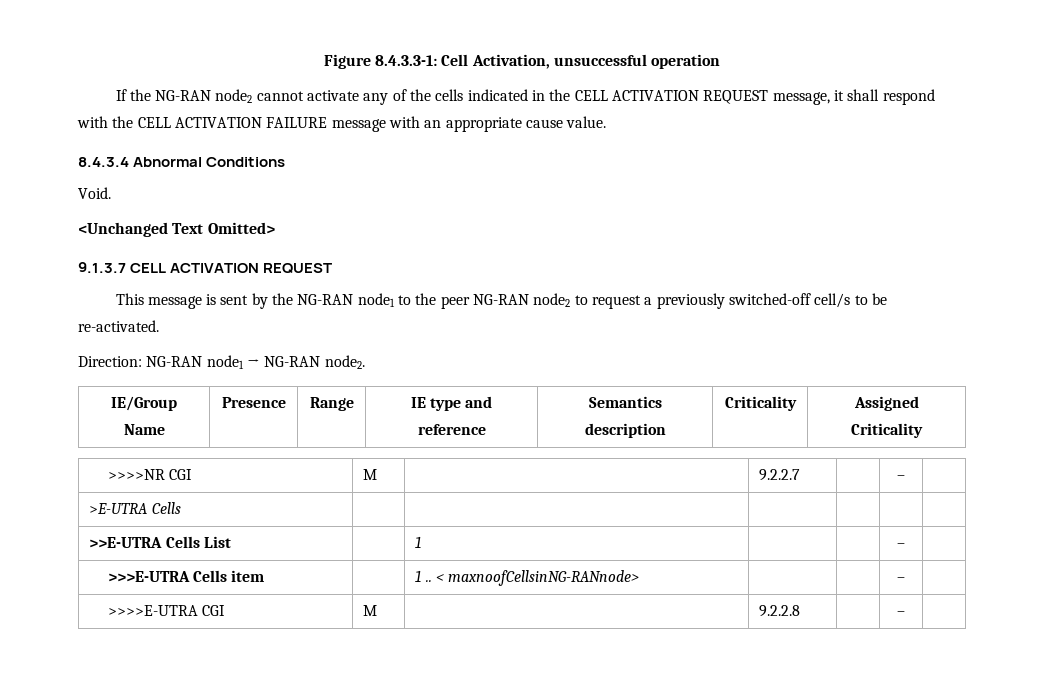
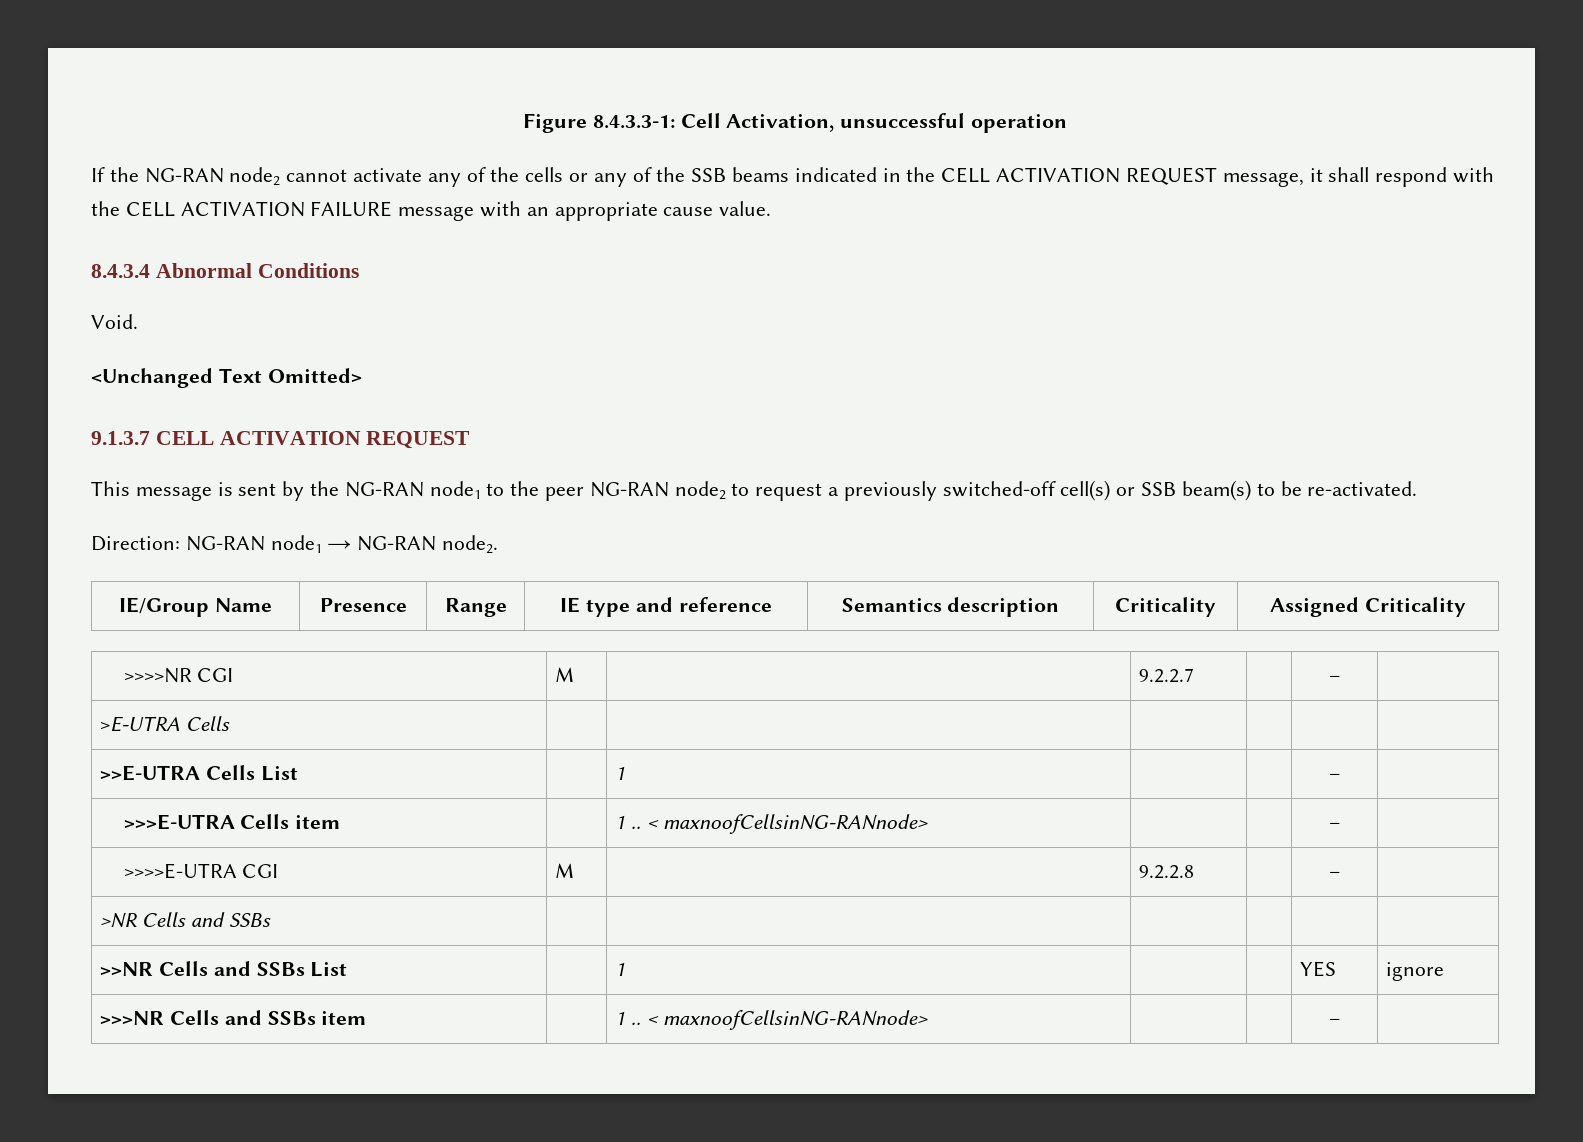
- If the NG-RAN node2 cannot activate any of the cells indicated in the CELL ACTIVATION REQUEST message, it shall respond with the CELL ACTIVATION FAILURE message with an appropriate cause value.
+ If the NG-RAN node2 cannot activate any of the cells or any of the SSB beams indicated in the CELL ACTIVATION REQUEST message, it shall respond with the CELL ACTIVATION FAILURE message with an appropriate cause value.
- This message is sent by the NG-RAN node1 to the peer NG-RAN node2 to request a previously switched-off cell/s to be re-activated.
+ This message is sent by the NG-RAN node1 to the peer NG-RAN node2 to request a previously switched-off cell(s) or SSB beam(s) to be re-activated.
+ >NR Cells and SSBs | | | | | |
+ >>NR Cells and SSBs List | | 1 | | | YES | ignore
+ >>>NR Cells and SSBs item | | 1 .. < maxnoofCellsinNG-RANnode> | | | – |

